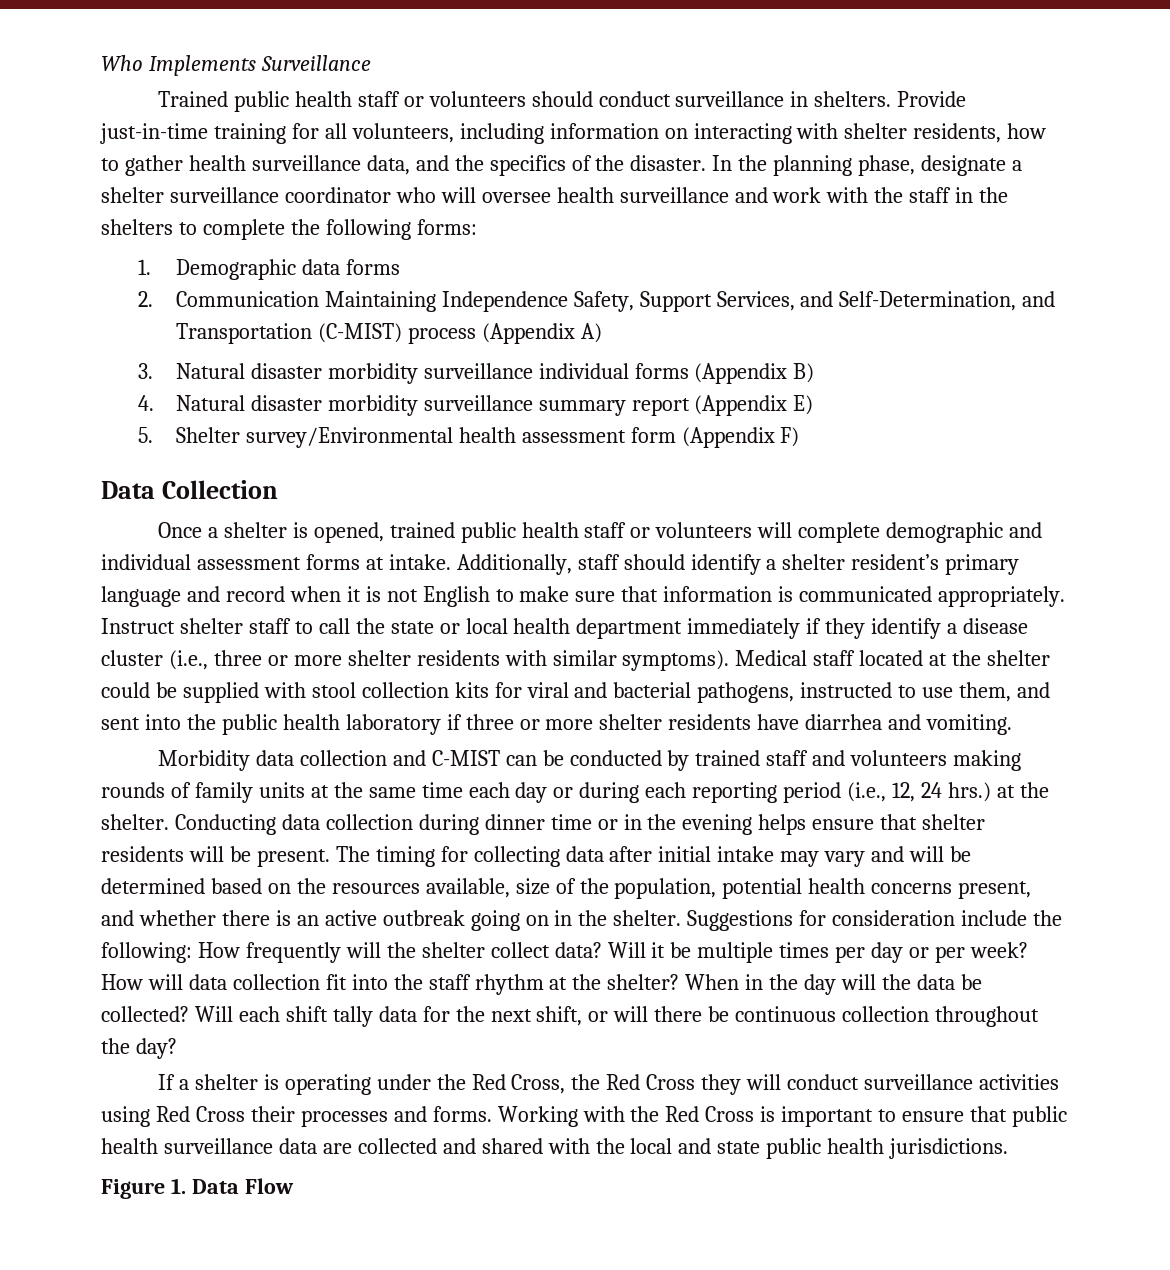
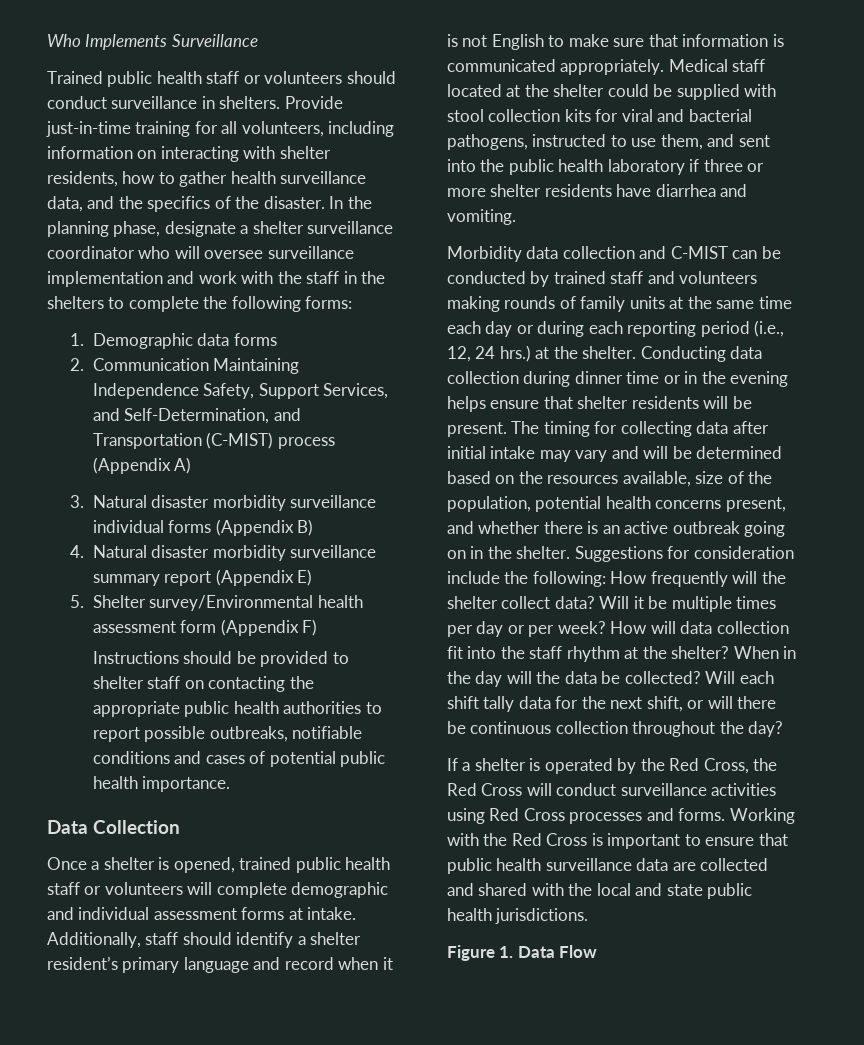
- In the planning phase, designate a shelter surveillance coordinator who will oversee health surveillance and work with the staff in the shelters to complete the following forms:
+ In the planning phase, designate a shelter surveillance coordinator who will oversee surveillance implementation and work with the staff in the shelters to complete the following forms:
+ Instructions should be provided to shelter staff on contacting the appropriate public health authorities to report possible outbreaks, notifiable conditions and cases of potential public health importance.
- Instruct shelter staff to call the state or local health department immediately if they identify a disease cluster (i.e., three or more shelter residents with similar symptoms).
- If a shelter is operating under the Red Cross, the Red Cross they will conduct surveillance activities using Red Cross their processes and forms.
+ If a shelter is operated by the Red Cross, the Red Cross will conduct surveillance activities using Red Cross processes and forms.

